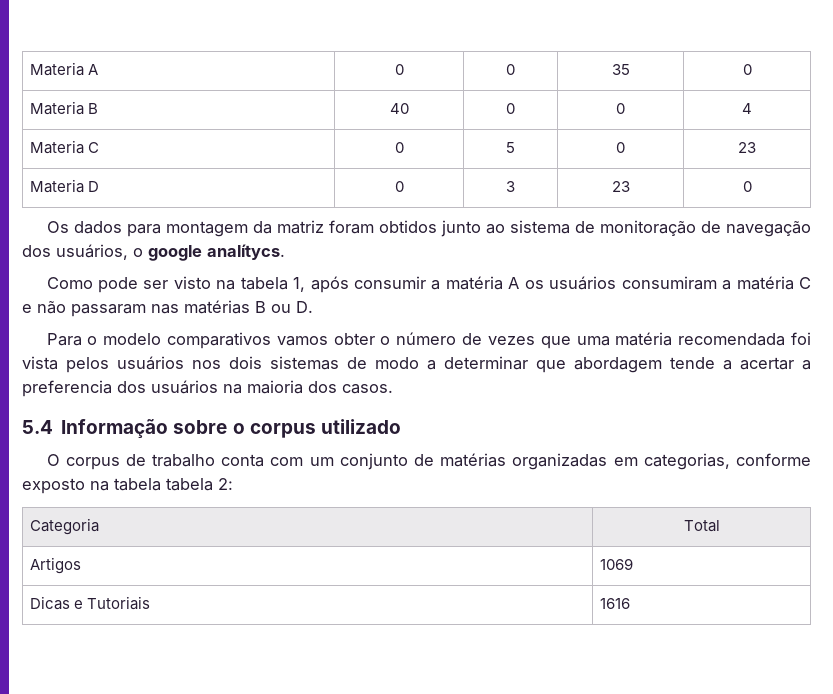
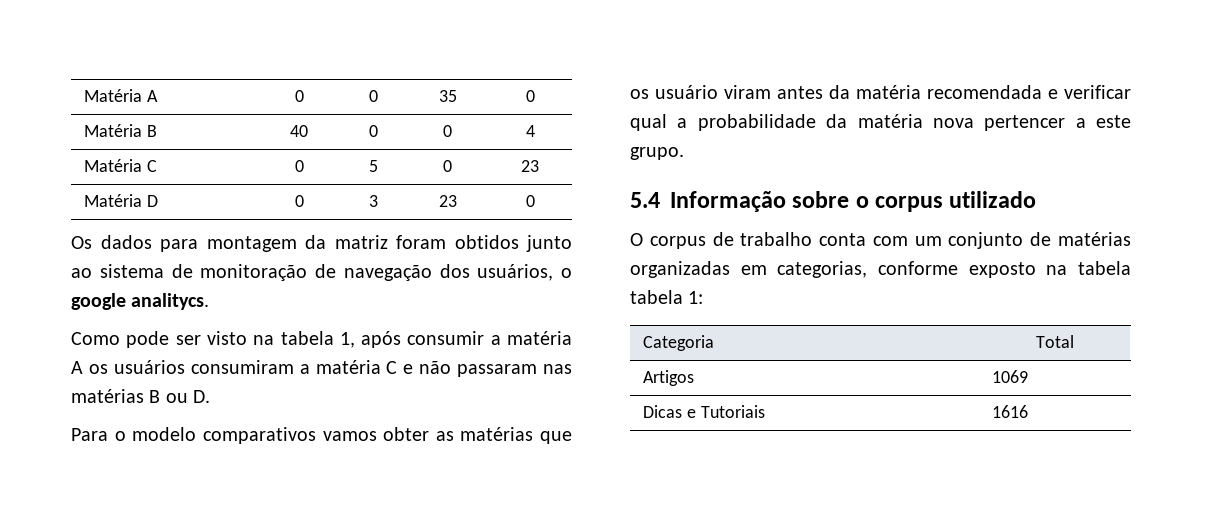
- Materia A | 0 | 0 | 35 | 0
+ Matéria A | 0 | 0 | 35 | 0
- Materia B | 40 | 0 | 0 | 4
+ Matéria B | 40 | 0 | 0 | 4
- Materia C | 0 | 5 | 0 | 23
+ Matéria C | 0 | 5 | 0 | 23
- Materia D | 0 | 3 | 23 | 0
+ Matéria D | 0 | 3 | 23 | 0
- Os dados para montagem da matriz foram obtidos junto ao sistema de monitoração de navegação dos usuários, o google analítycs.
+ Os dados para montagem da matriz foram obtidos junto ao sistema de monitoração de navegação dos usuários, o google analitycs.
- Para o modelo comparativos vamos obter o número de vezes que uma matéria recomendada foi vista pelos usuários nos dois sistemas de modo a determinar que abordagem tende a acertar a preferencia dos usuários na maioria dos casos.
+ Para o modelo comparativos vamos obter as matérias que os usuário viram antes da matéria recomendada e verificar qual a probabilidade da matéria nova pertencer a este grupo.
- O corpus de trabalho conta com um conjunto de matérias organizadas em categorias, conforme exposto na tabela tabela 2:
+ O corpus de trabalho conta com um conjunto de matérias organizadas em categorias, conforme exposto na tabela tabela 1:

